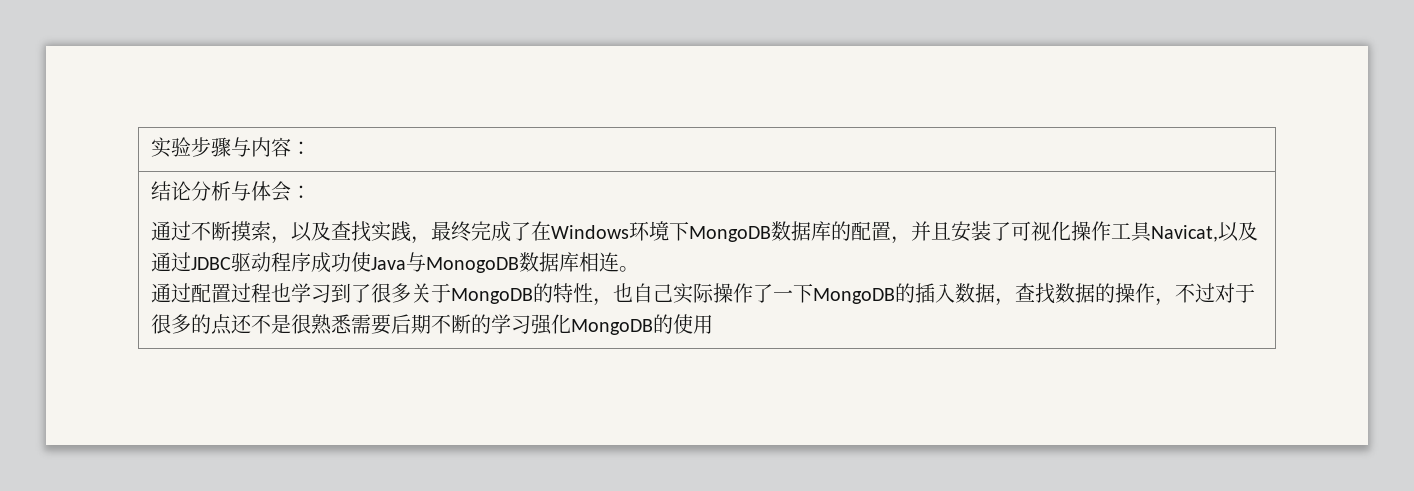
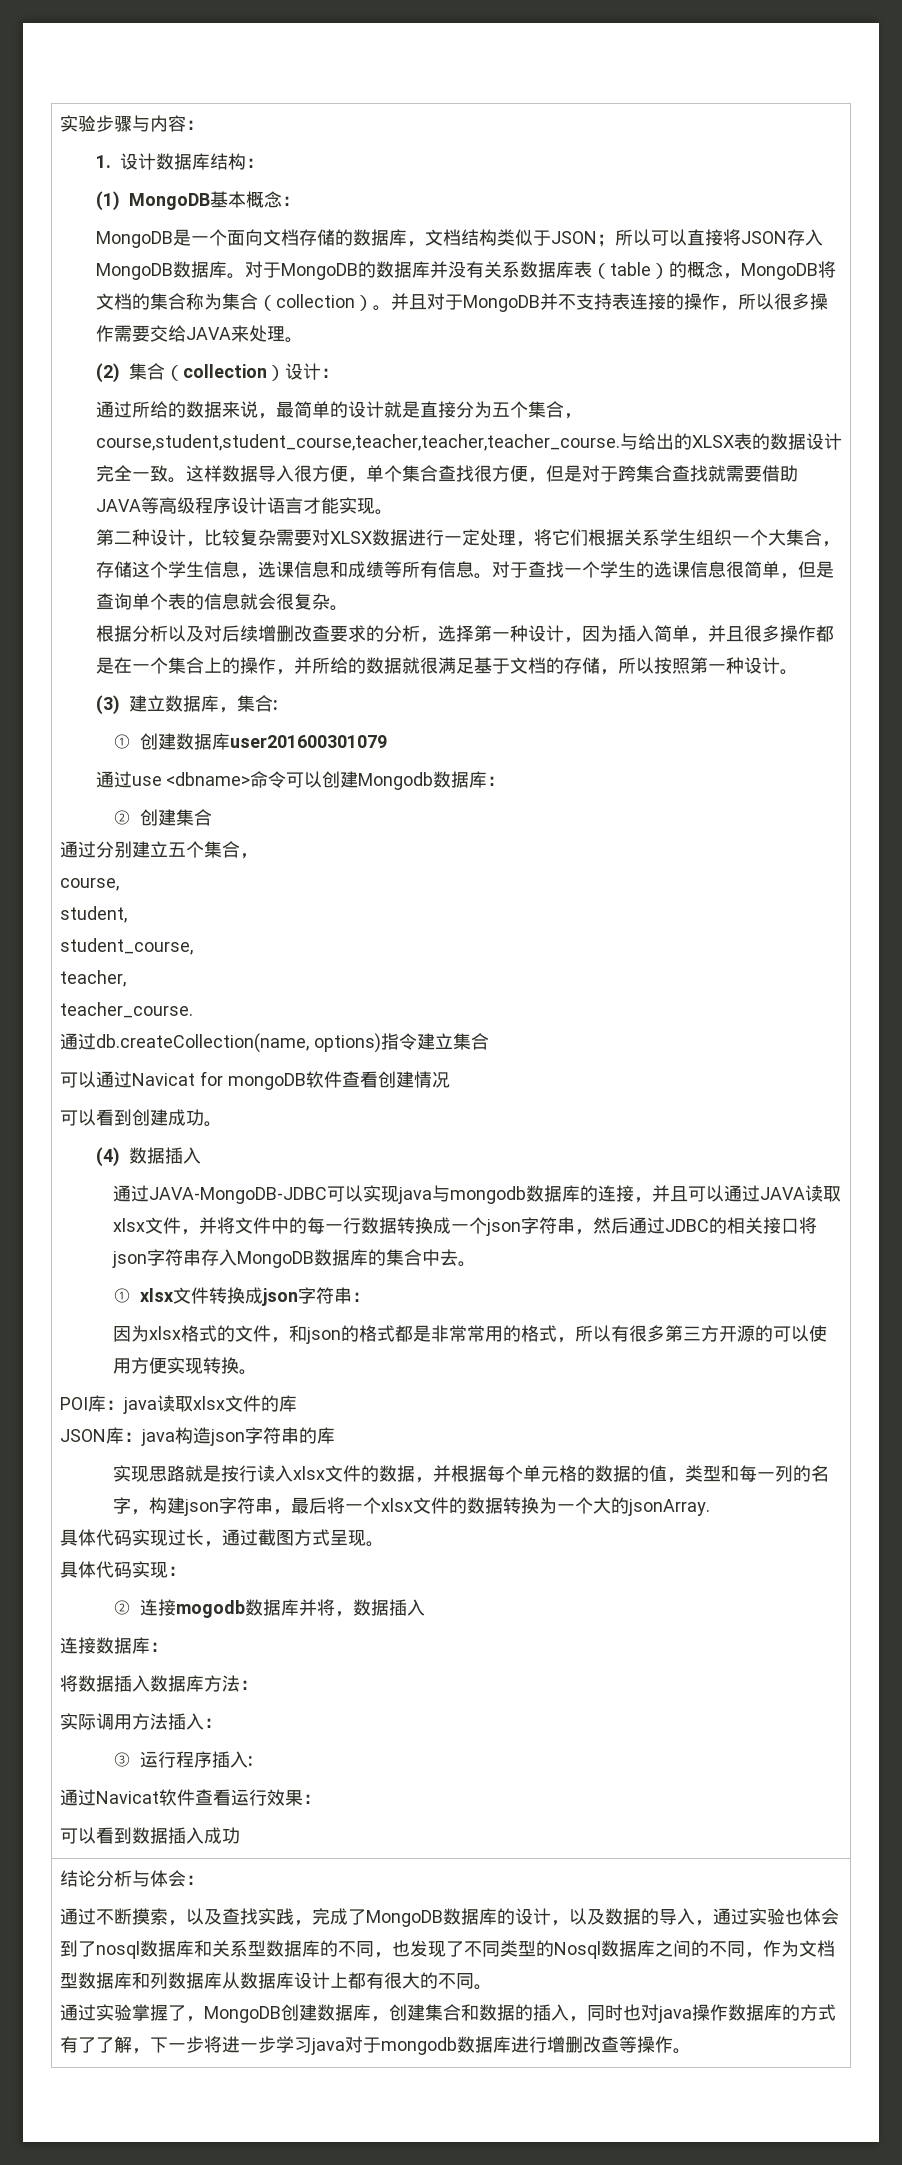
+ 1.设计数据库结构：
+ (1) MongoDB基本概念：
+ MongoDB是一个面向文档存储的数据库，文档结构类似于JSON；所以可以直接将JSON存入MongoDB数据库。对于MongoDB的数据库并没有关系数据库表（table）的概念，MongoDB将文档的集合称为集合（collection）。并且对于MongoDB并不支持表连接的操作，所以很多操作需要交给JAVA来处理。
+ (2)集合（collection）设计：
+ 通过所给的数据来说，最简单的设计就是直接分为五个集合，course,student,student_course,teacher,teacher,teacher_course.与给出的XLSX表的数据设计完全一致。这样数据导入很方便，单个集合查找很方便，但是对于跨集合查找就需要借助JAVA等高级程序设计语言才能实现。
+ 第二种设计，比较复杂需要对XLSX数据进行一定处理，将它们根据关系学生组织一个大集合，存储这个学生信息，选课信息和成绩等所有信息。对于查找一个学生的选课信息很简单，但是查询单个表的信息就会很复杂。
+ 根据分析以及对后续增删改查要求的分析，选择第一种设计，因为插入简单，并且很多操作都是在一个集合上的操作，并所给的数据就很满足基于文档的存储，所以按照第一种设计。
+ (3)建立数据库，集合:
+ ①创建数据库user201600301079
+ 通过use <dbname>命令可以创建Mongodb数据库：
+ ②创建集合
+ 通过分别建立五个集合，
+ course,
+ student,
+ student_course,
+ teacher,
+ teacher_course.
+ 通过db.createCollection(name, options)指令建立集合
+ 可以通过Navicat for mongoDB软件查看创建情况
+ 可以看到创建成功。
+ (4)数据插入
+ 通过JAVA-MongoDB-JDBC可以实现java与mongodb数据库的连接，并且可以通过JAVA读取xlsx文件，并将文件中的每一行数据转换成一个json字符串，然后通过JDBC的相关接口将json字符串存入MongoDB数据库的集合中去。
+ ① xlsx文件转换成json字符串：
+ 因为xlsx格式的文件，和json的格式都是非常常用的格式，所以有很多第三方开源的可以使用方便实现转换。
+ POI库：java读取xlsx文件的库
+ JSON库：java构造json字符串的库
+ 实现思路就是按行读入xlsx文件的数据，并根据每个单元格的数据的值，类型和每一列的名字，构建json字符串，最后将一个xlsx文件的数据转换为一个大的jsonArray.
+ 具体代码实现过长，通过截图方式呈现。
+ 具体代码实现：
+ ②连接mogodb数据库并将，数据插入
+ 连接数据库：
+ 将数据插入数据库方法：
+ 实际调用方法插入：
+ ③运行程序插入:
+ 通过Navicat软件查看运行效果：
+ 可以看到数据插入成功
- 通过不断摸索，以及查找实践，最终完成了在Windows环境下MongoDB数据库的配置，并且安装了可视化操作工具Navicat,以及通过JDBC驱动程序成功使Java与MonogoDB数据库相连。
- 通过配置过程也学习到了很多关于MongoDB的特性，也自己实际操作了一下MongoDB的插入数据，查找数据的操作，不过对于很多的点还不是很熟悉需要后期不断的学习强化MongoDB的使用
+ 通过不断摸索，以及查找实践，完成了MongoDB数据库的设计，以及数据的导入，通过实验也体会到了nosql数据库和关系型数据库的不同，也发现了不同类型的Nosql数据库之间的不同，作为文档型数据库和列数据库从数据库设计上都有很大的不同。
+ 通过实验掌握了，MongoDB创建数据库，创建集合和数据的插入，同时也对java操作数据库的方式有了了解，下一步将进一步学习java对于mongodb数据库进行增删改查等操作。

